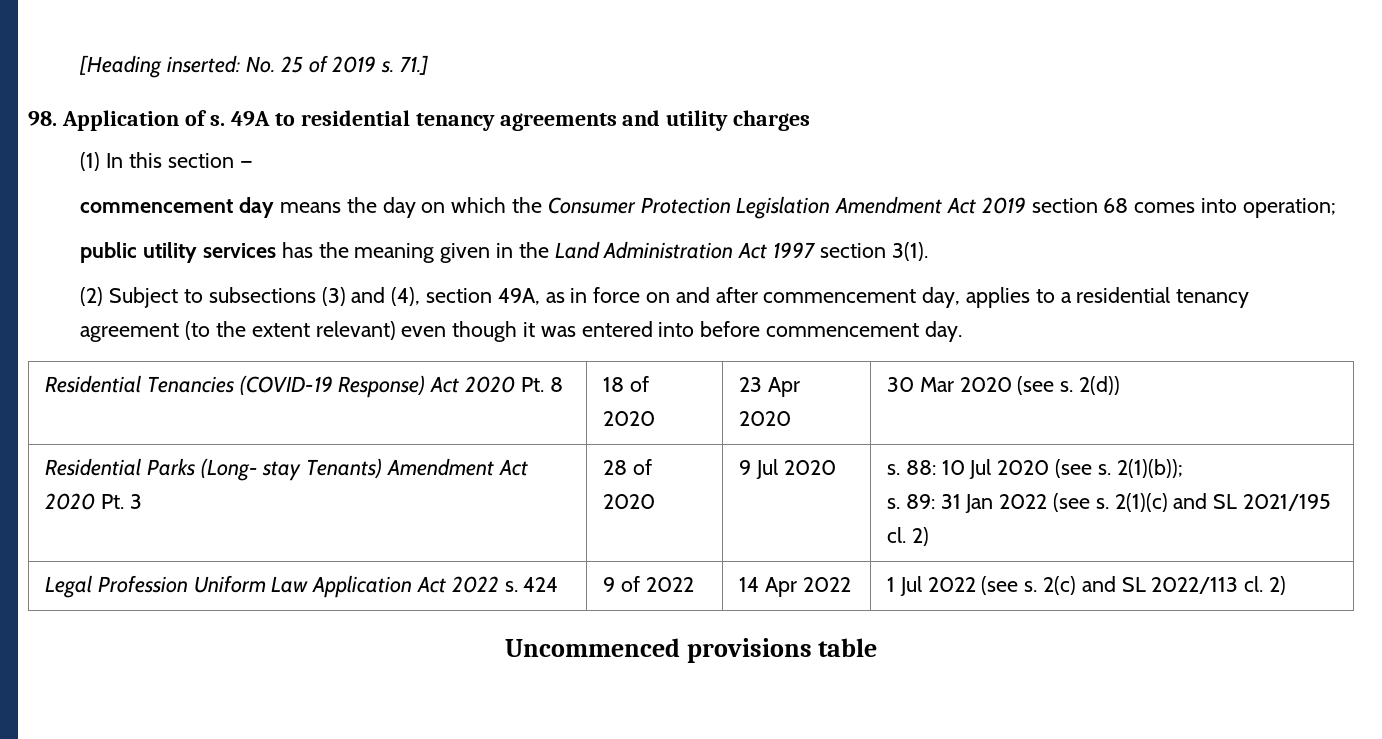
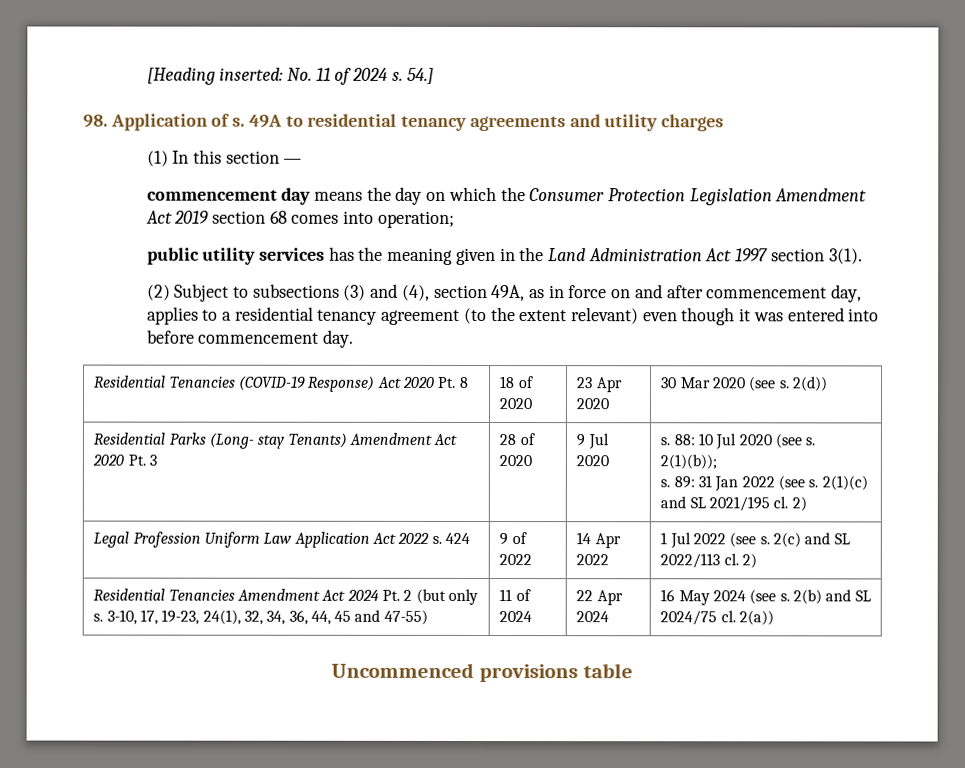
- [Heading inserted: No. 25 of 2019 s. 71.]
+ [Heading inserted: No. 11 of 2024 s. 54.]
+ Residential Tenancies Amendment Act 2024 Pt. 2 (but only s. 3-10, 17, 19-23, 24(1), 32, 34, 36, 44, 45 and 47-55) | 11 of 2024 | 22 Apr 2024 | 16 May 2024 (see s. 2(b) and SL 2024/75 cl. 2(a))

